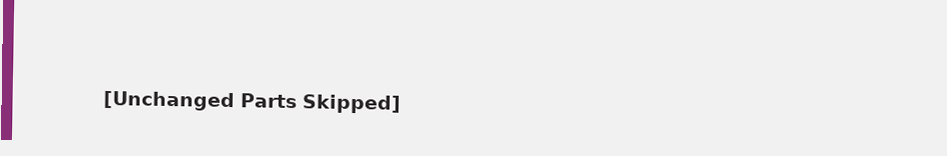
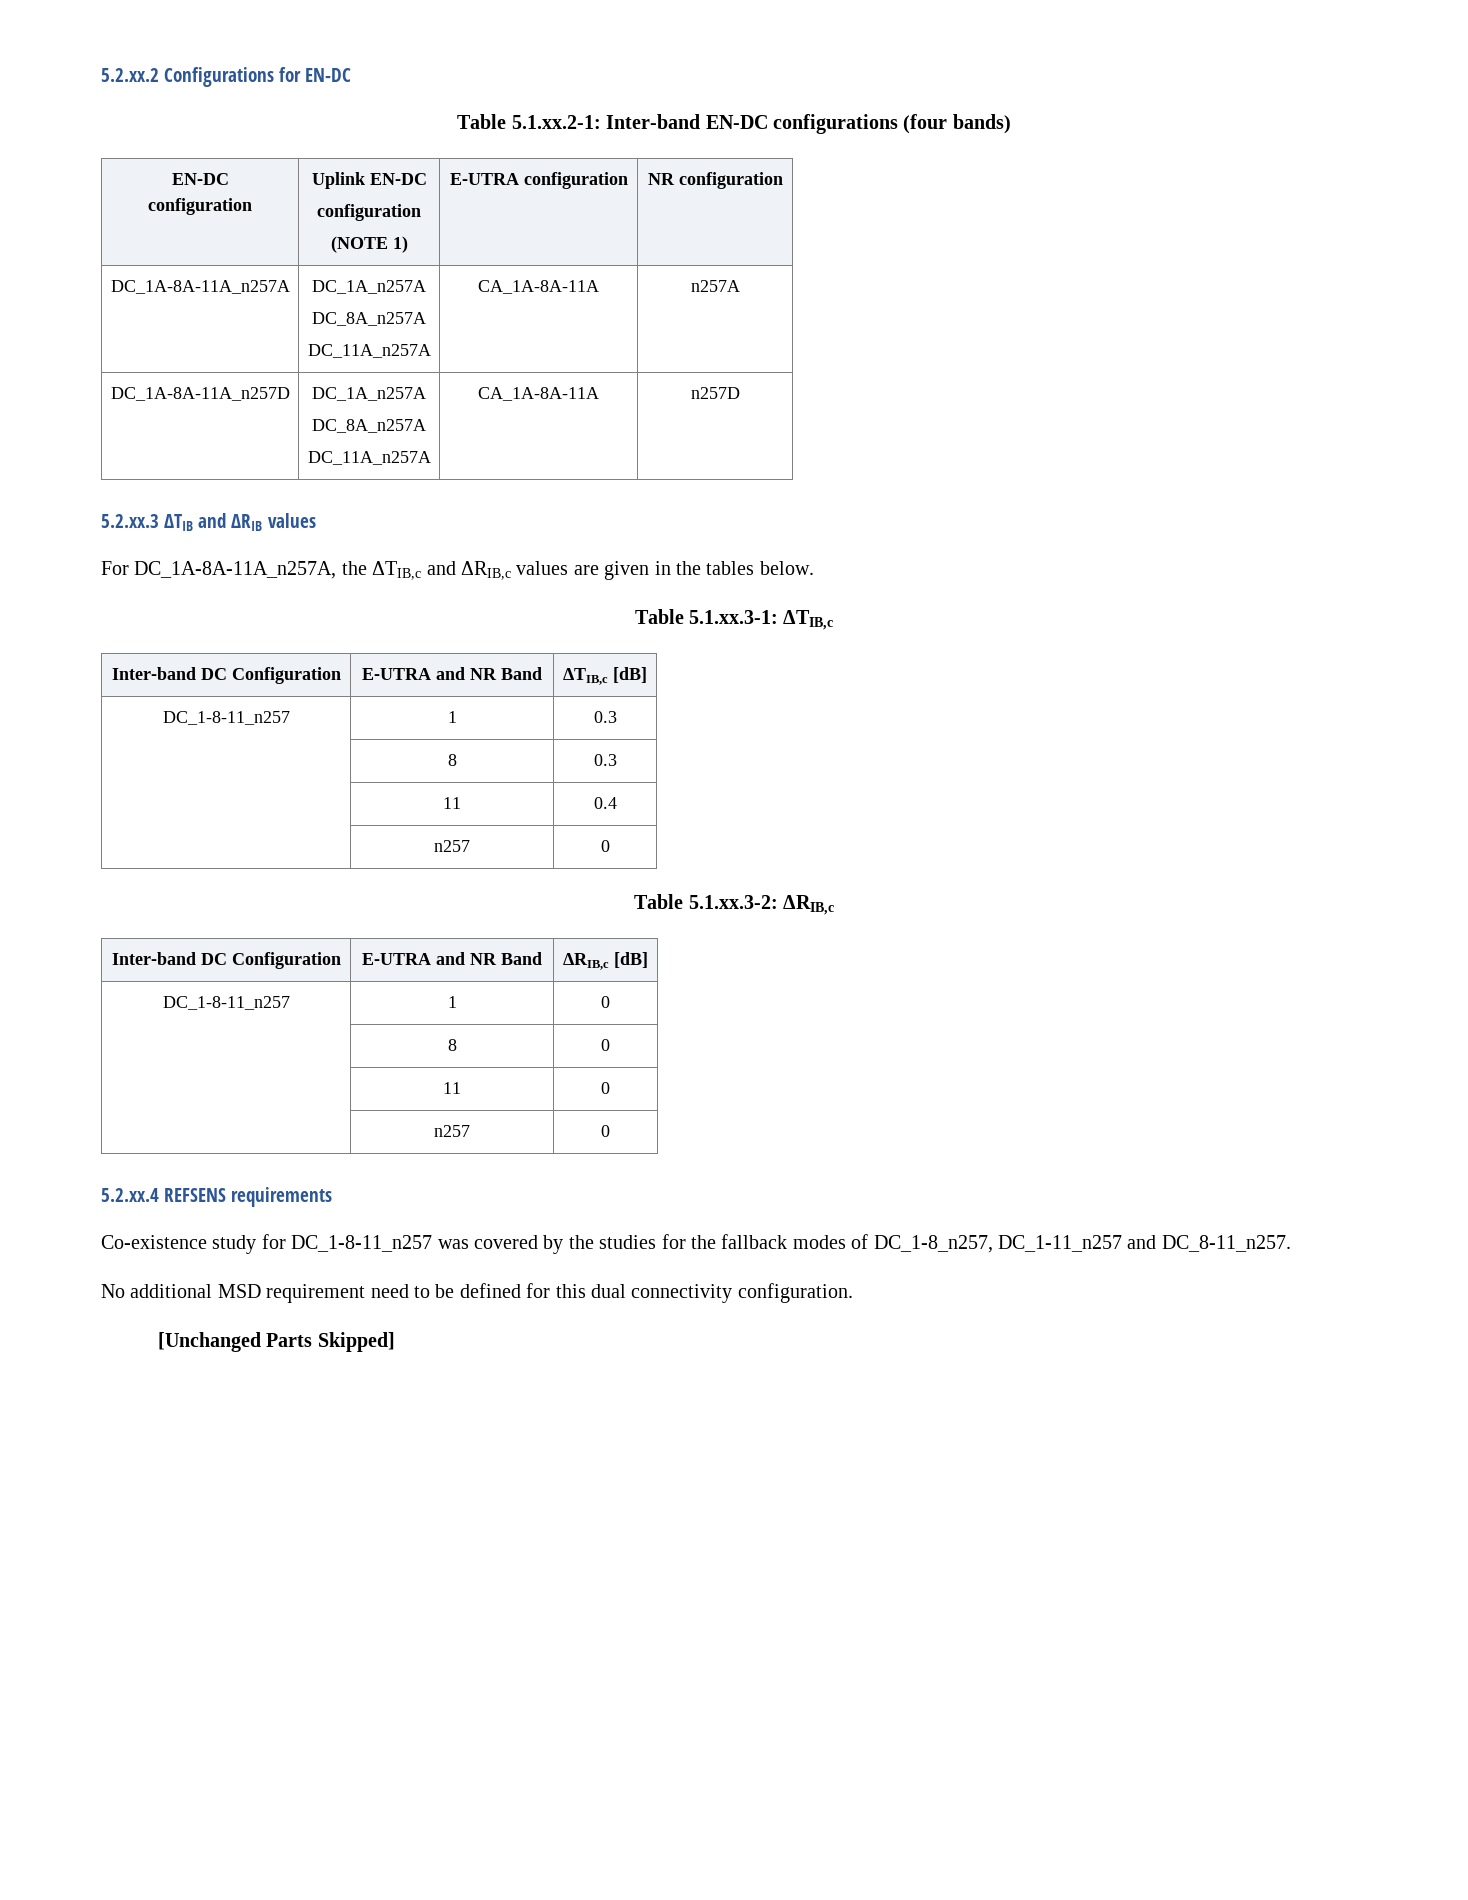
+ 5.2.xx.2 Configurations for EN-DC
+ Table 5.1.xx.2-1: Inter-band EN-DC configurations (four bands)
+ EN-DC
+ configuration | Uplink EN-DC
+ configuration
+ (NOTE 1) | E-UTRA configuration | NR configuration
+ DC_1A-8A-11A_n257A | DC_1A_n257A
+ DC_8A_n257A
+ DC_11A_n257A | CA_1A-8A-11A | n257A
+ DC_1A-8A-11A_n257D | DC_1A_n257A
+ DC_8A_n257A
+ DC_11A_n257A | CA_1A-8A-11A | n257D
+ 5.2.xx.3 ∆TIB and ∆RIB values
+ For DC_1A-8A-11A_n257A, the ΔTIB,c and ΔRIB,c values are given in the tables below.
+ Table 5.1.xx.3-1: ΔTIB,c
+ Inter-band DC Configuration | E-UTRA and NR Band | ΔTIB,c [dB]
+ DC_1-8-11_n257 | 1 | 0.3
+ | 8 | 0.3
+ | 11 | 0.4
+ | n257 | 0
+ Table 5.1.xx.3-2: ΔRIB,c
+ Inter-band DC Configuration | E-UTRA and NR Band | ΔRIB,c [dB]
+ DC_1-8-11_n257 | 1 | 0
+ | 8 | 0
+ | 11 | 0
+ | n257 | 0
+ 5.2.xx.4 REFSENS requirements
+ Co-existence study for DC_1-8-11_n257 was covered by the studies for the fallback modes of DC_1-8_n257, DC_1-11_n257 and DC_8-11_n257.
+ No additional MSD requirement need to be defined for this dual connectivity configuration.

